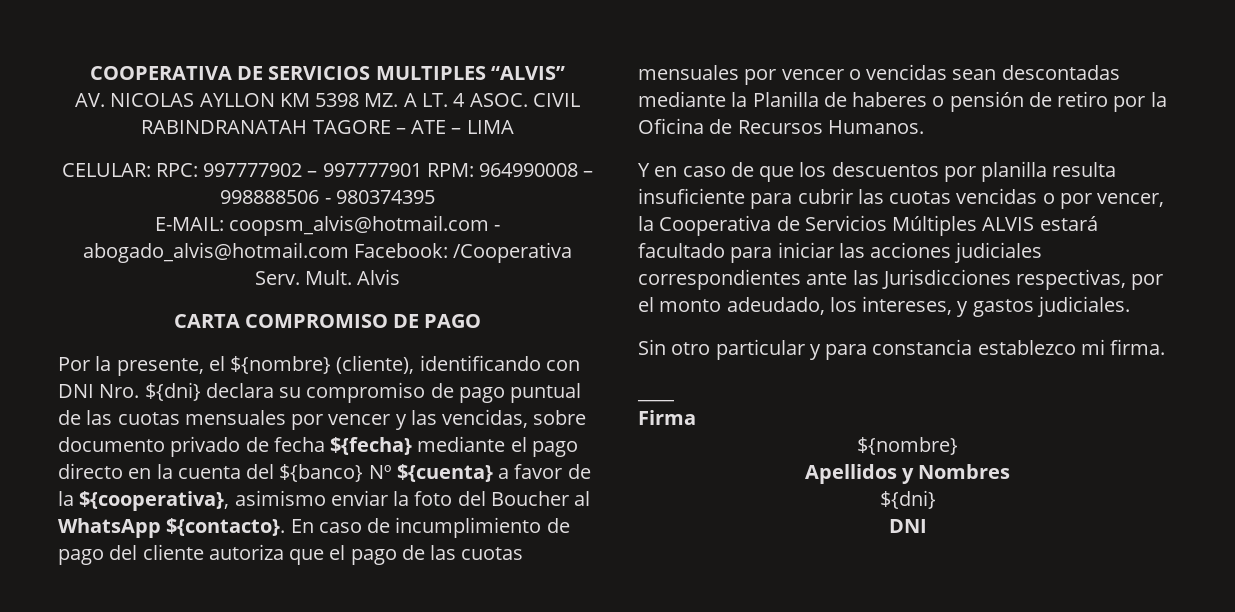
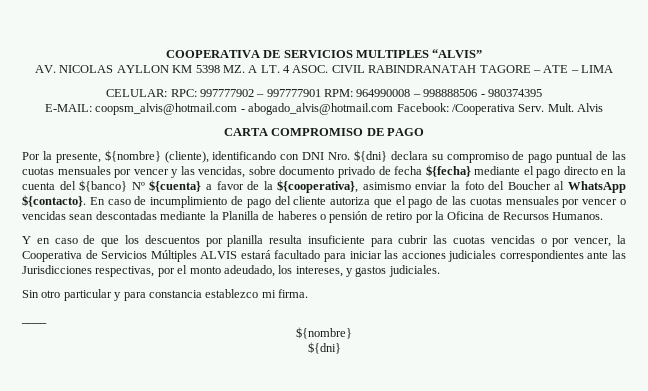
- Por la presente, el ${nombre} (cliente), identificando con DNI Nro. ${dni} declara su compromiso de pago puntual de las cuotas mensuales por vencer y las vencidas, sobre documento privado de fecha ${fecha} mediante el pago directo en la cuenta del ${banco} Nº ${cuenta} a favor de la ${cooperativa}, asimismo enviar la foto del Boucher al WhatsApp ${contacto}.
+ Por la presente, ${nombre} (cliente), identificando con DNI Nro. ${dni} declara su compromiso de pago puntual de las cuotas mensuales por vencer y las vencidas, sobre documento privado de fecha ${fecha} mediante el pago directo en la cuenta del ${banco} Nº ${cuenta} a favor de la ${cooperativa}, asimismo enviar la foto del Boucher al WhatsApp ${contacto}.
  ____
- Firma
  ${nombre}
- Apellidos y Nombres
  ${dni}
- DNI

